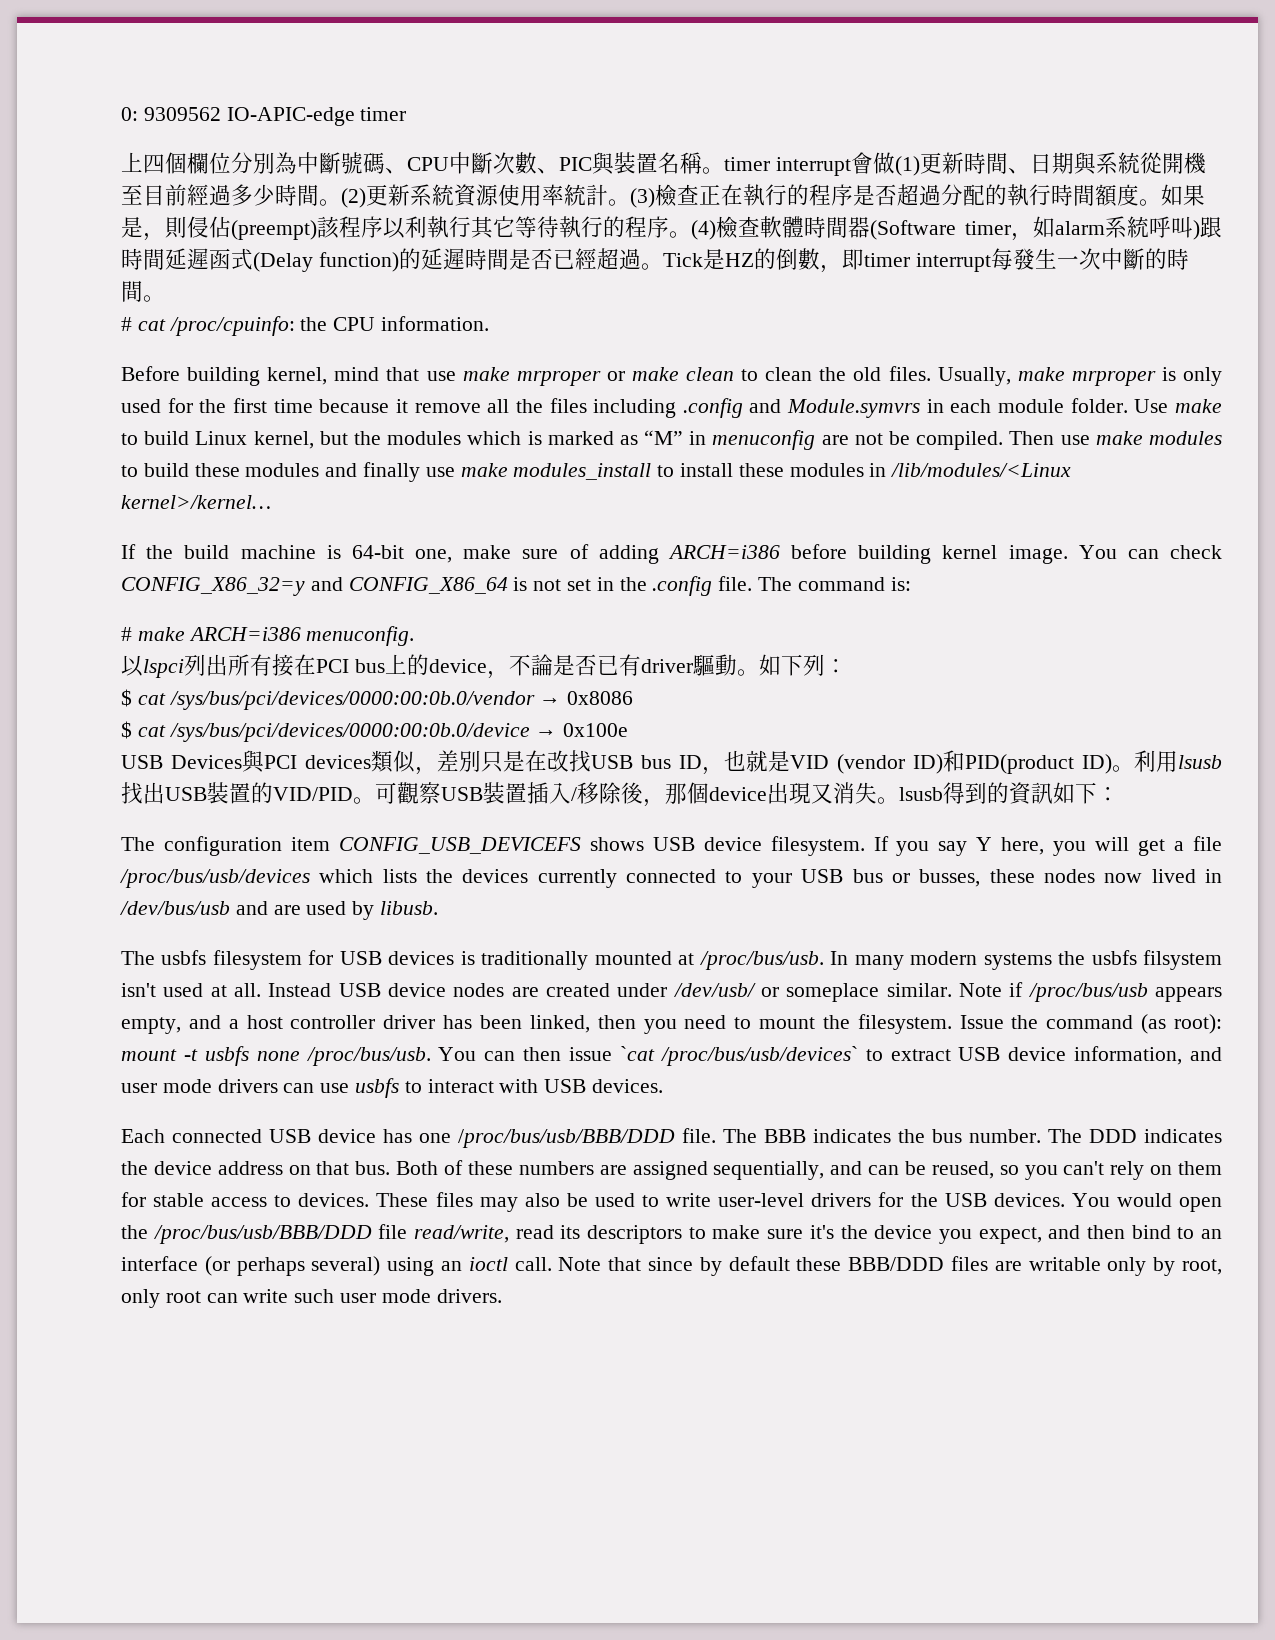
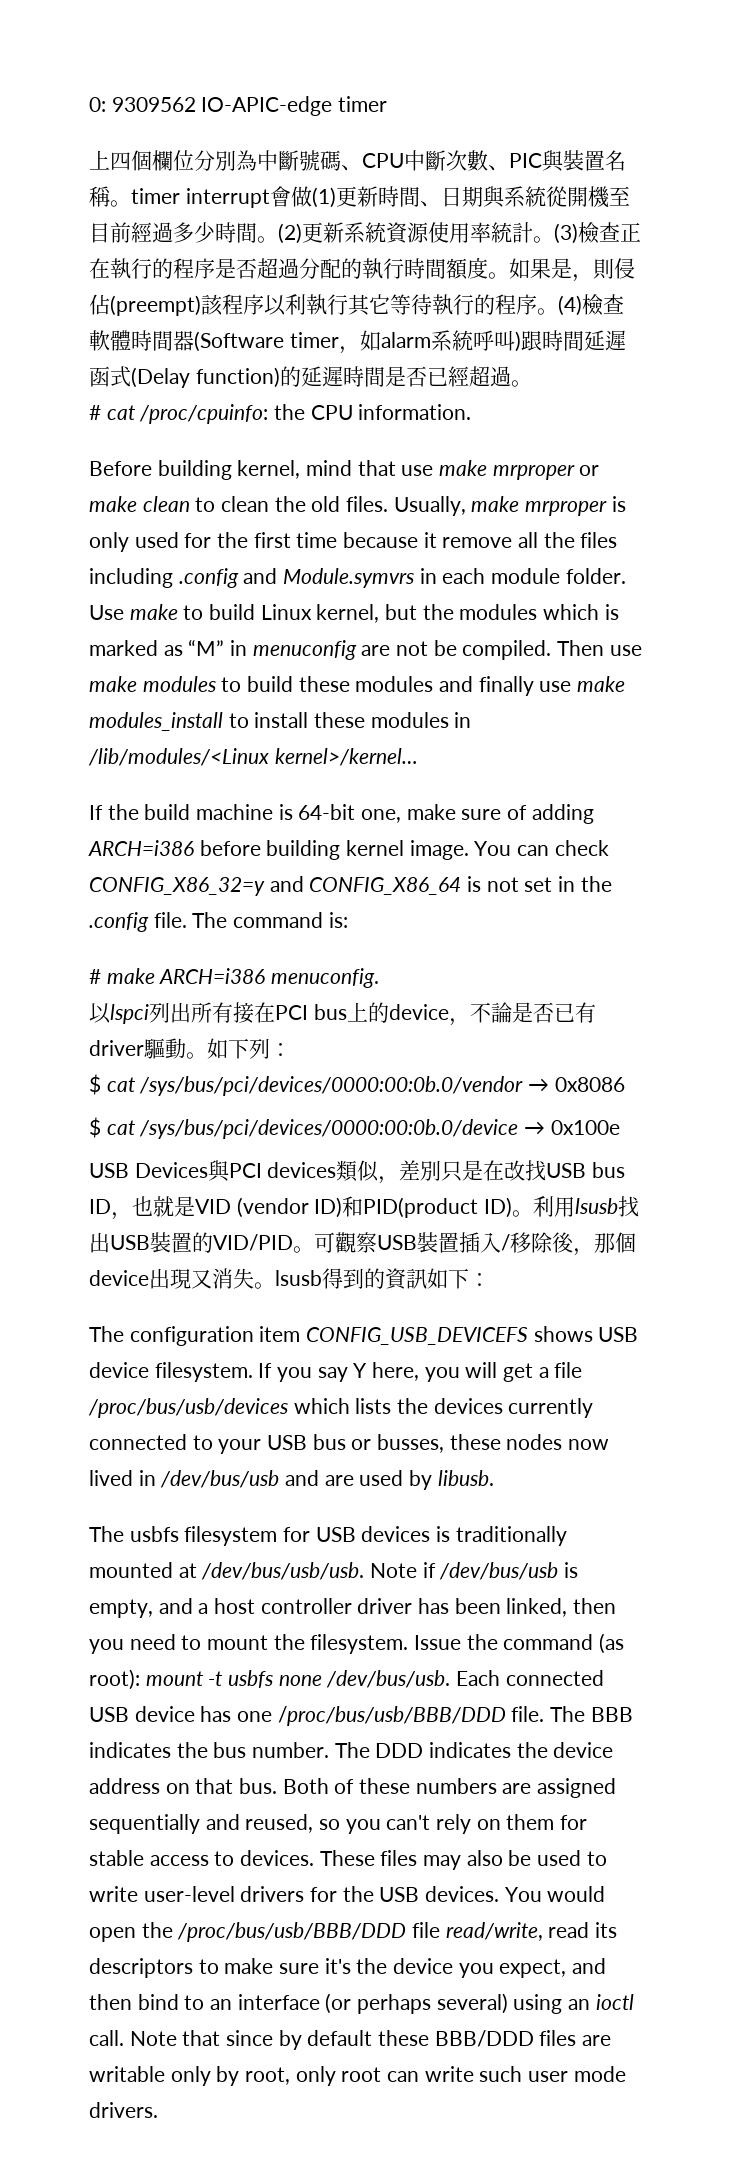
- Tick是HZ的倒數，即timer interrupt每發生一次中斷的時間。
- The usbfs filesystem for USB devices is traditionally mounted at /proc/bus/usb. In many modern systems the usbfs filsystem isn't used at all. Instead USB device nodes are created under /dev/usb/ or someplace similar. Note if /proc/bus/usb appears empty, and a host controller driver has been linked, then you need to mount the filesystem.
+ The usbfs filesystem for USB devices is traditionally mounted at /dev/bus/usb/usb. Note if /dev/bus/usb is empty, and a host controller driver has been linked, then you need to mount the filesystem.
- Issue the command (as root): mount -t usbfs none /proc/bus/usb. You can then issue `cat /proc/bus/usb/devices` to extract USB device information, and user mode drivers can use usbfs to interact with USB devices.
- Each connected USB device has one /proc/bus/usb/BBB/DDD file.
+ Issue the command (as root): mount -t usbfs none /dev/bus/usb. Each connected USB device has one /proc/bus/usb/BBB/DDD file.
- Both of these numbers are assigned sequentially, and can be reused, so you can't rely on them for stable access to devices.
+ Both of these numbers are assigned sequentially and reused, so you can't rely on them for stable access to devices.

